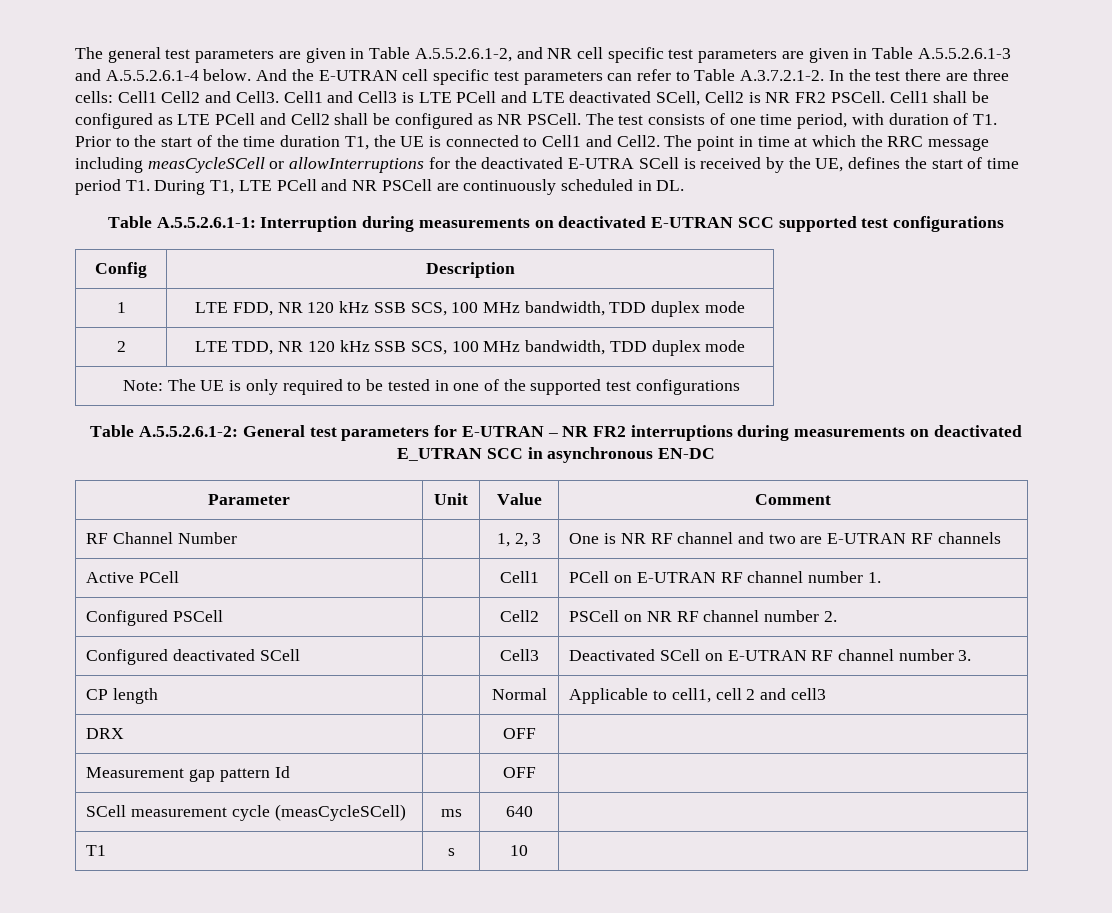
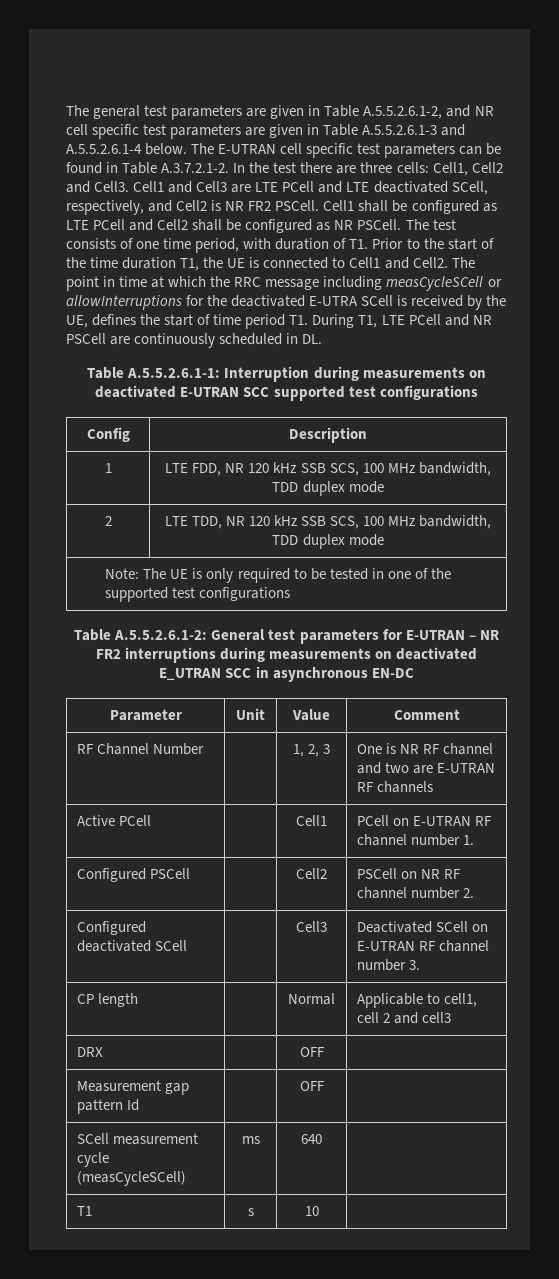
- And the E-UTRAN cell specific test parameters can refer to Table A.3.7.2.1-2. In the test there are three cells: Cell1 Cell2 and Cell3.
+ The E-UTRAN cell specific test parameters can be found in Table A.3.7.2.1-2. In the test there are three cells: Cell1, Cell2 and Cell3.
- Cell1 and Cell3 is LTE PCell and LTE deactivated SCell, Cell2 is NR FR2 PSCell.
+ Cell1 and Cell3 are LTE PCell and LTE deactivated SCell, respectively, and Cell2 is NR FR2 PSCell.

